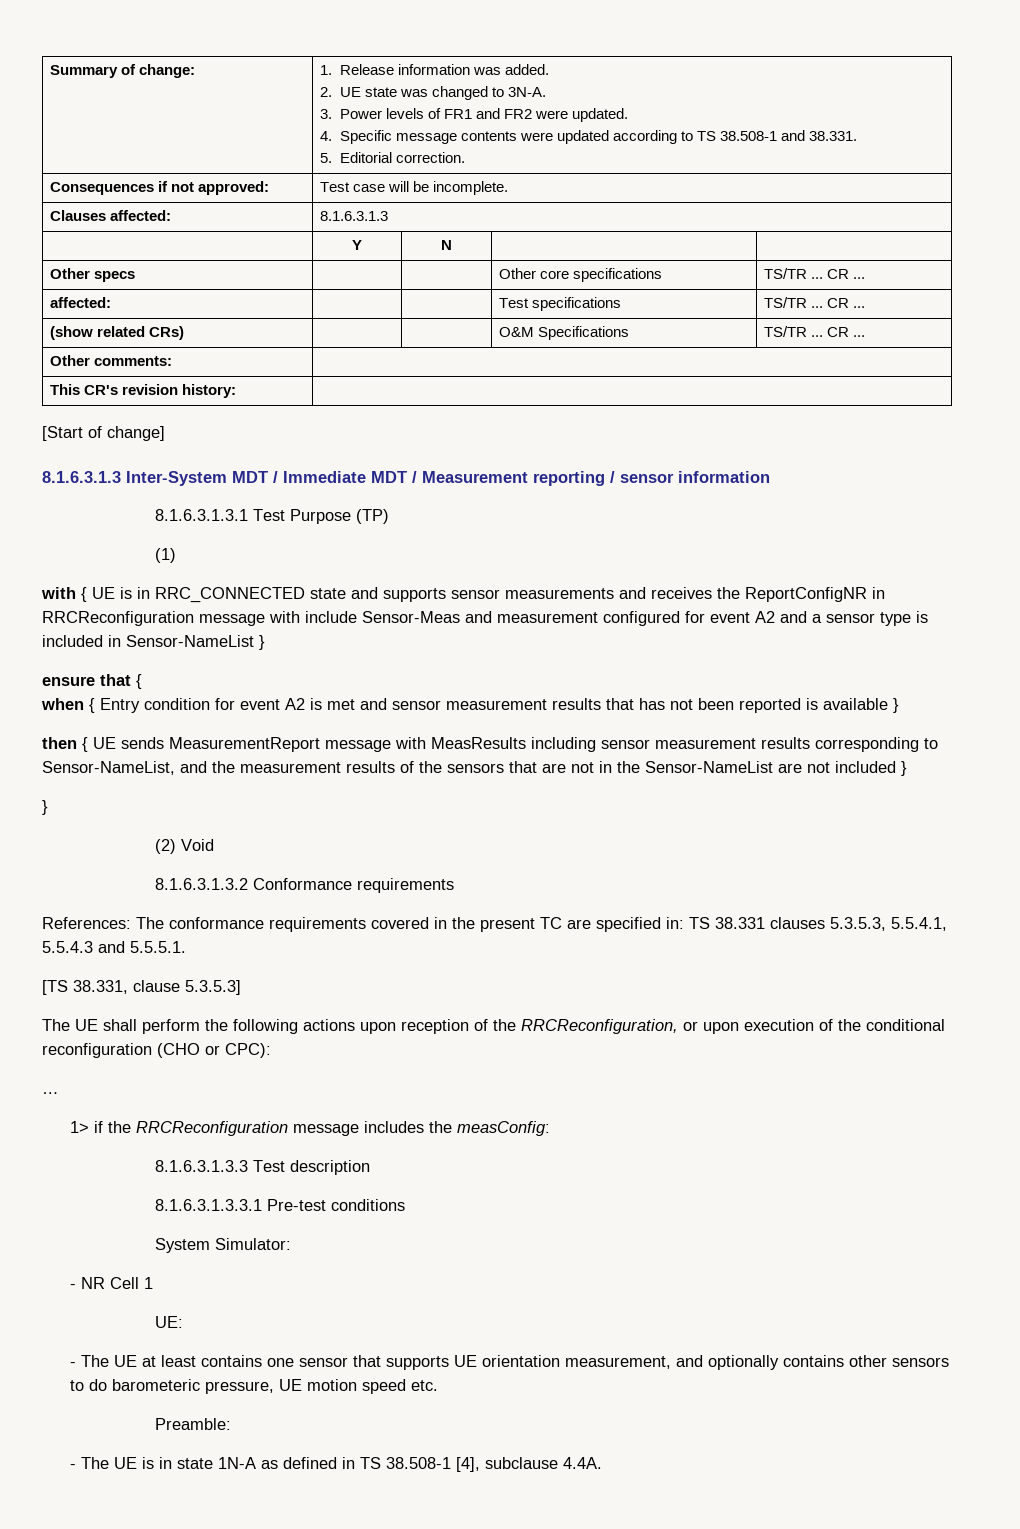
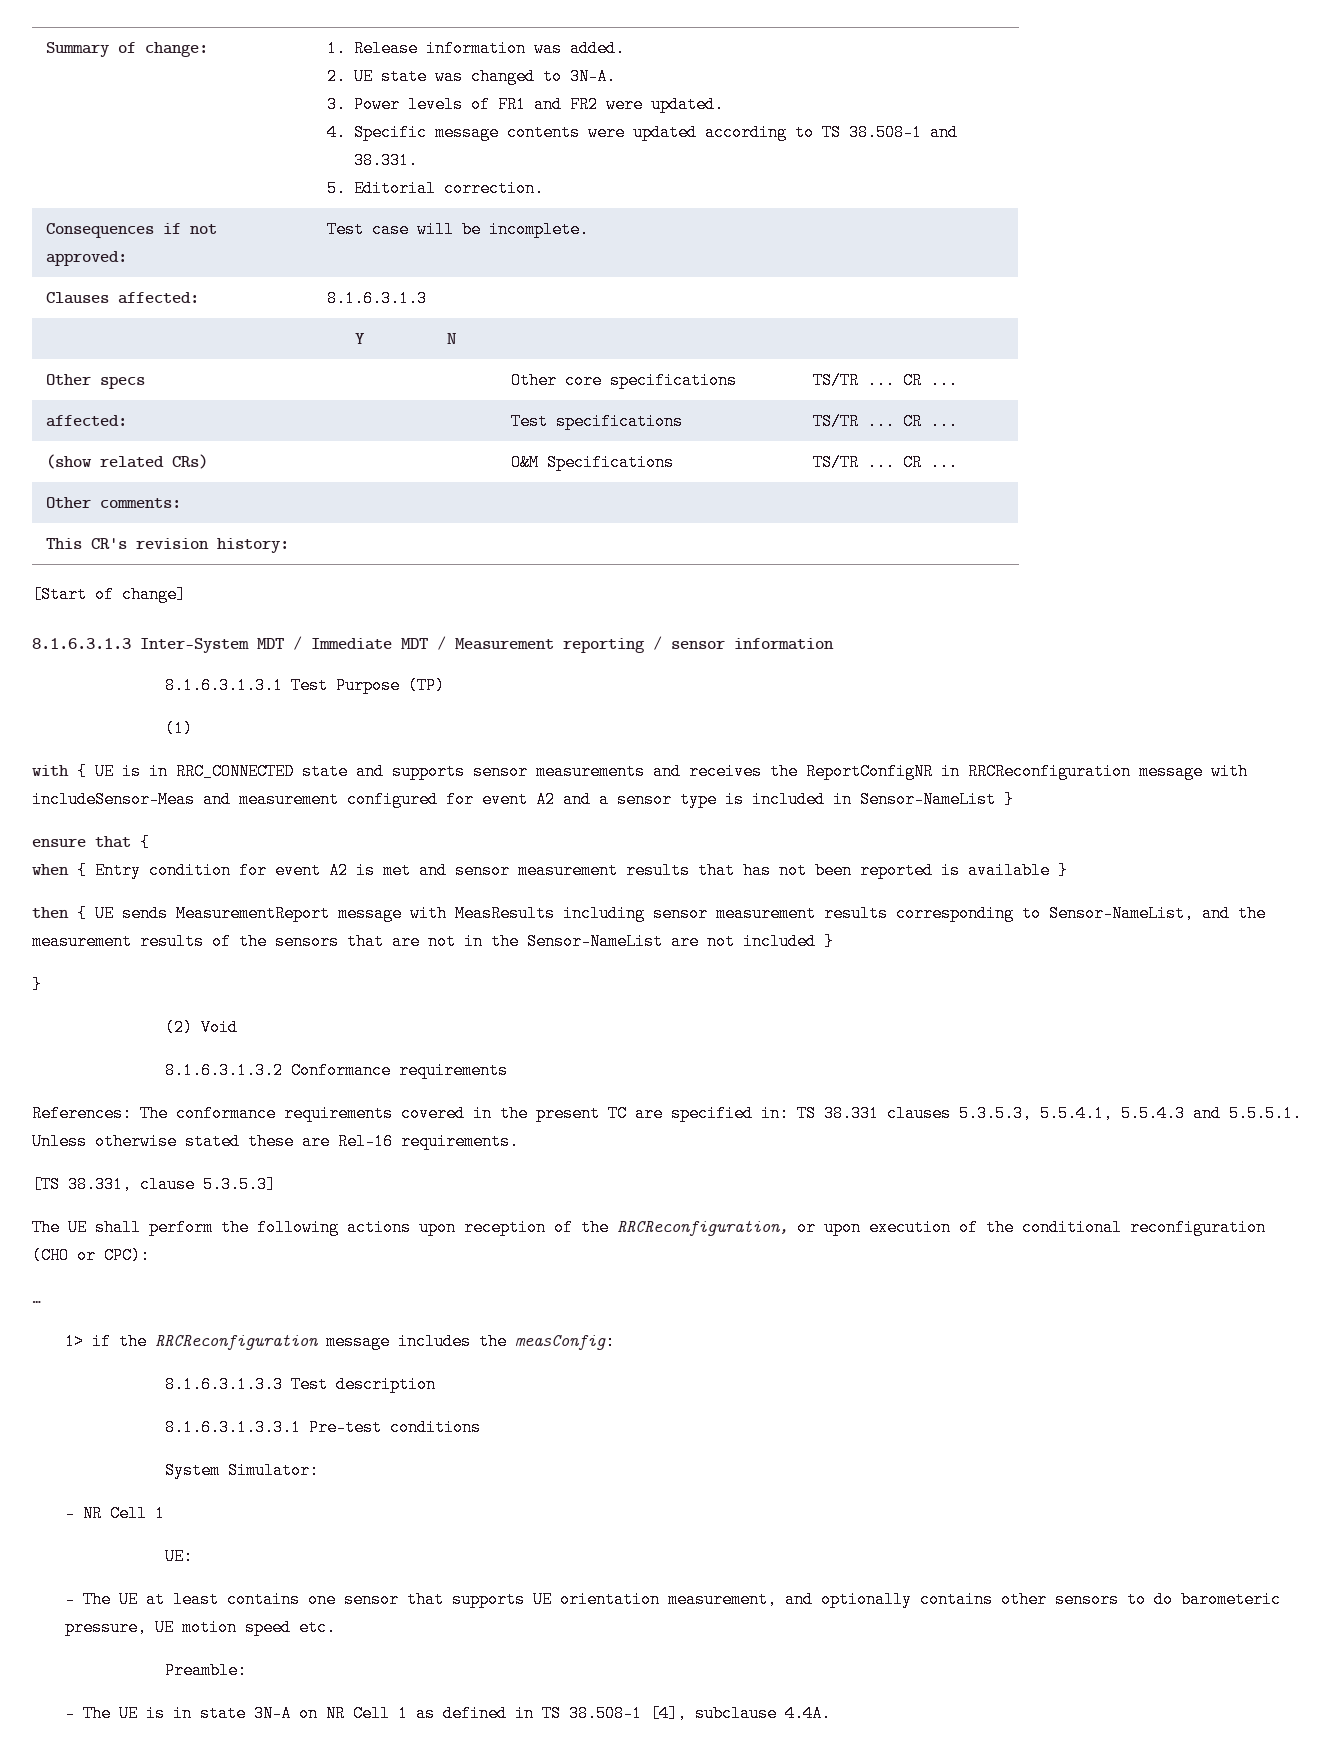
- with { UE is in RRC_CONNECTED state and supports sensor measurements and receives the ReportConfigNR in RRCReconfiguration message with include Sensor-Meas and measurement configured for event A2 and a sensor type is included in Sensor-NameList }
+ with { UE is in RRC_CONNECTED state and supports sensor measurements and receives the ReportConfigNR in RRCReconfiguration message with includeSensor-Meas and measurement configured for event A2 and a sensor type is included in Sensor-NameList }
- References: The conformance requirements covered in the present TC are specified in: TS 38.331 clauses 5.3.5.3, 5.5.4.1, 5.5.4.3 and 5.5.5.1.
+ References: The conformance requirements covered in the present TC are specified in: TS 38.331 clauses 5.3.5.3, 5.5.4.1, 5.5.4.3 and 5.5.5.1. Unless otherwise stated these are Rel-16 requirements.
- - The UE is in state 1N-A as defined in TS 38.508-1 [4], subclause 4.4A.
+ - The UE is in state 3N-A on NR Cell 1 as defined in TS 38.508-1 [4], subclause 4.4A.

